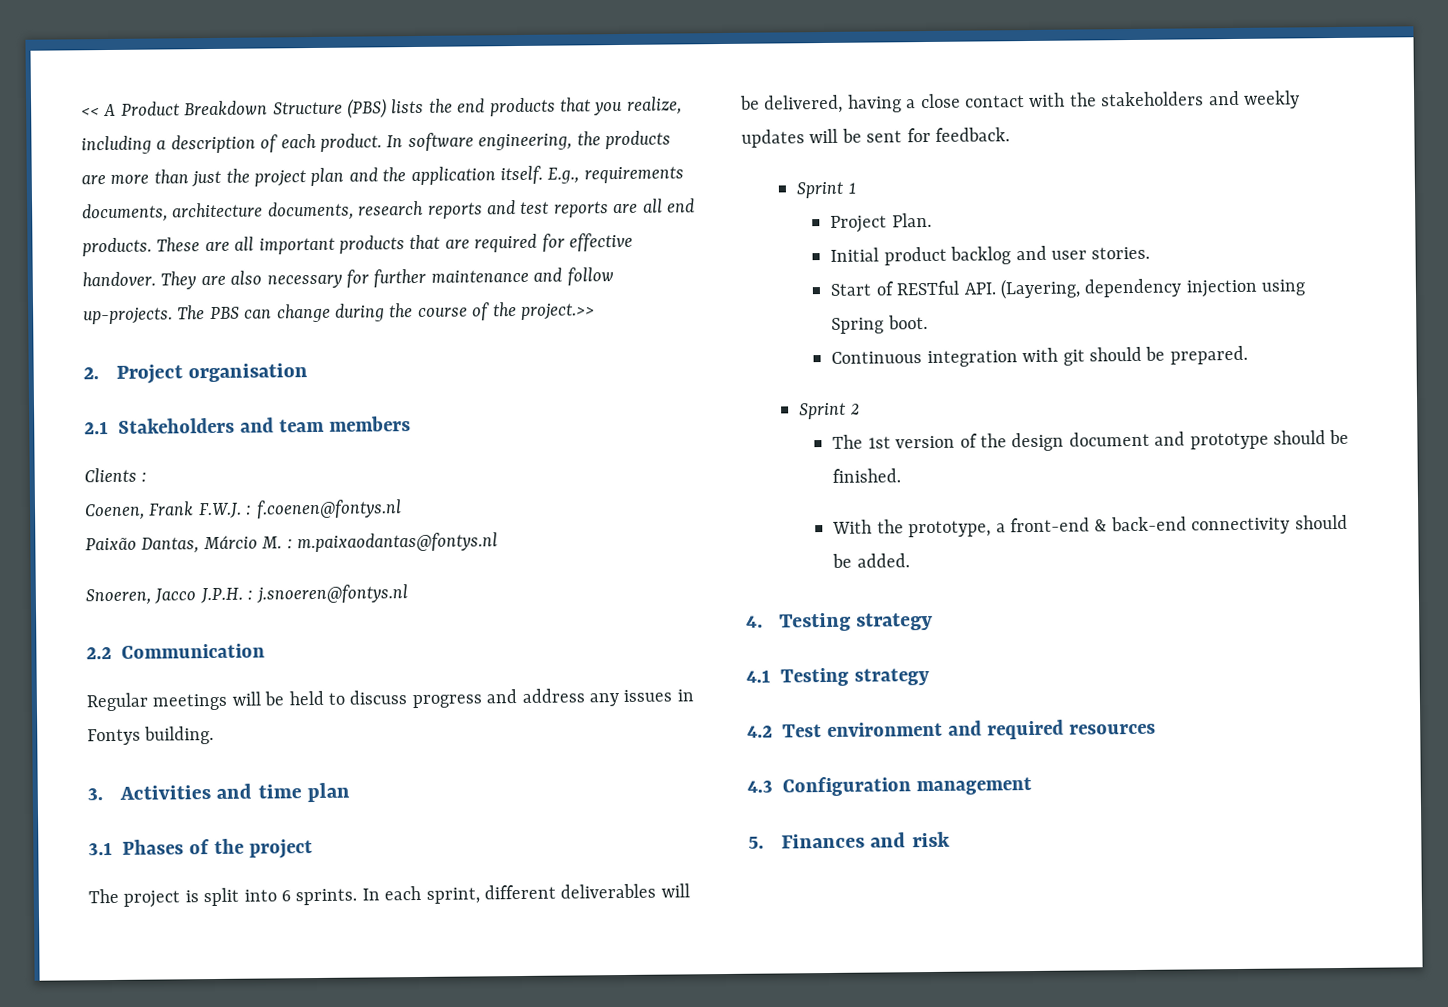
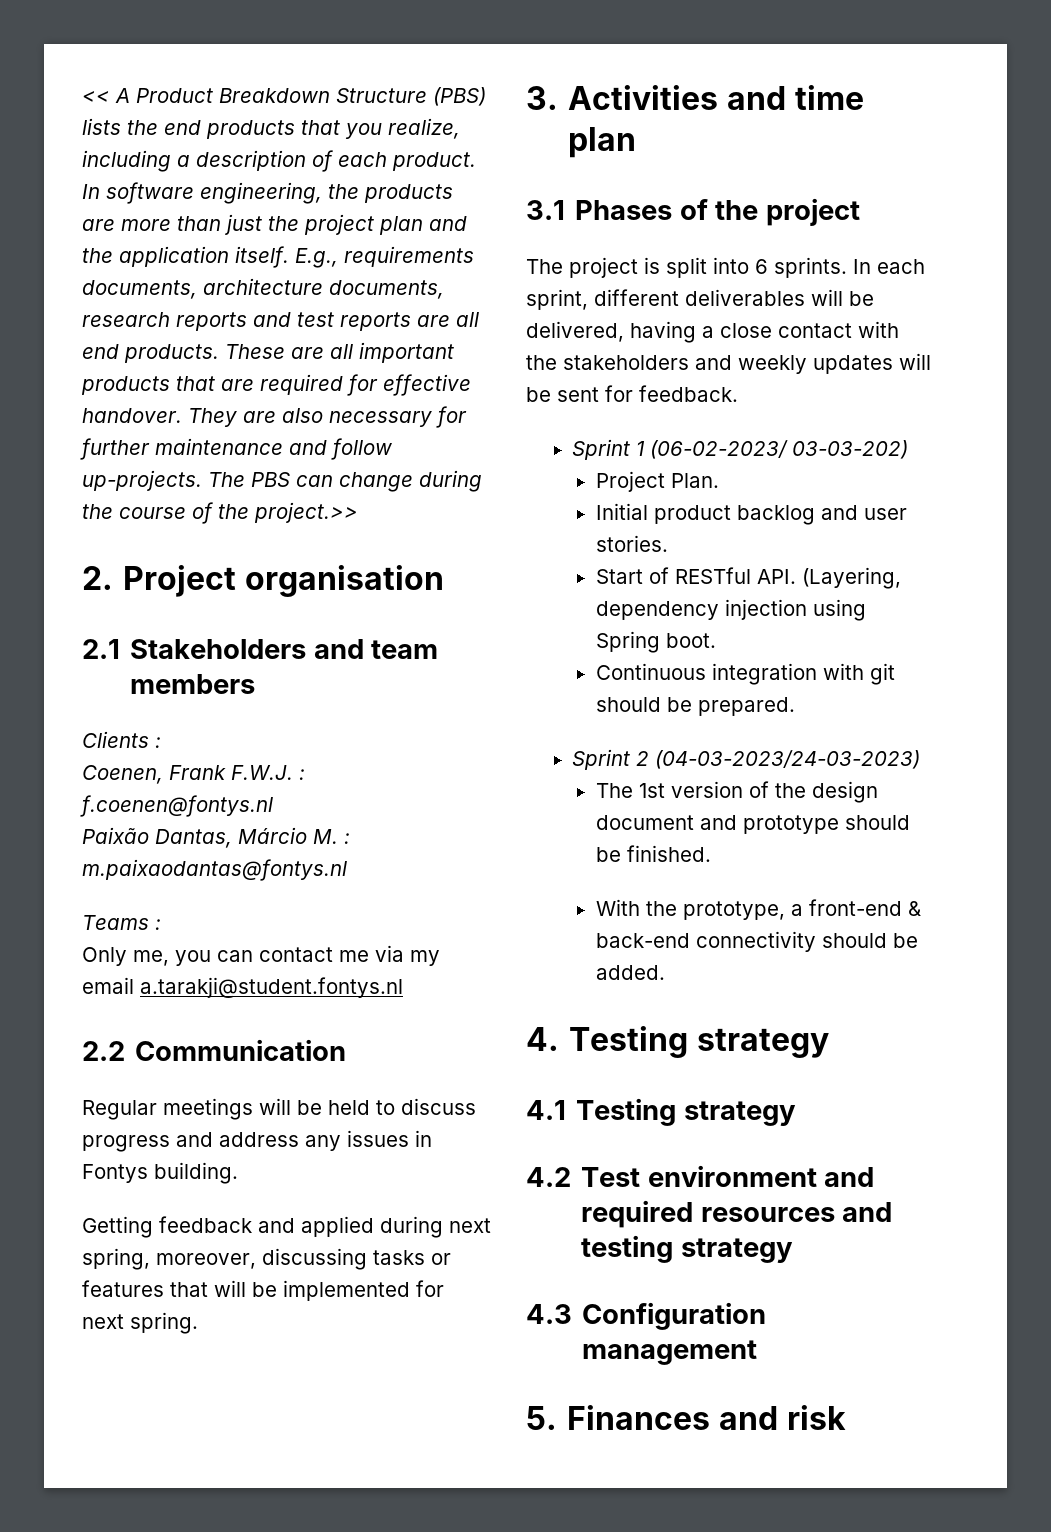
- Snoeren, Jacco J.P.H. : j.snoeren@fontys.nl
+ Teams :
+ Only me, you can contact me via my email a.tarakji@student.fontys.nl
+ Getting feedback and applied during next spring, moreover, discussing tasks or features that will be implemented for next spring.
- Sprint 1
+ Sprint 1 (06-02-2023/ 03-03-202)
- Sprint 2
+ Sprint 2 (04-03-2023/24-03-2023)
- 4.2 Test environment and required resources
+ 4.2 Test environment and required resources and testing strategy

